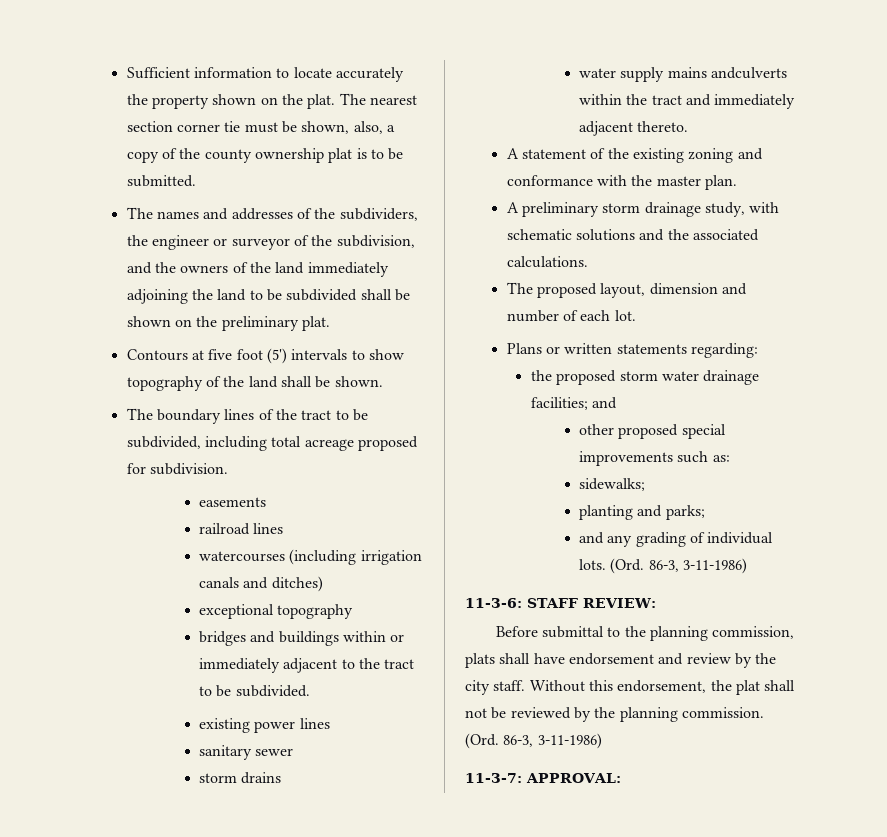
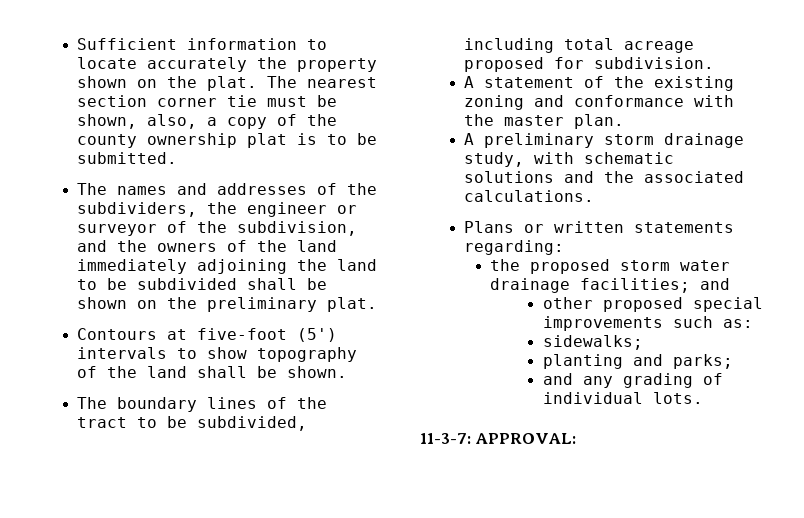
- Contours at five foot (5') intervals to show topography of the land shall be shown.
+ Contours at five-foot (5') intervals to show topography of the land shall be shown.
- easements
- railroad lines
- watercourses (including irrigation canals and ditches)
- exceptional topography
- bridges and buildings within or immediately adjacent to the tract to be subdivided.
- existing power lines
- sanitary sewer
- storm drains
- water supply mains andculverts within the tract and immediately adjacent thereto.
- The proposed layout, dimension and number of each lot.
- and any grading of individual lots. (Ord. 86-3, 3-11-1986)
- 11-3-6: STAFF REVIEW:
- Before submittal to the planning commission, plats shall have endorsement and review by the city staff. Without this endorsement, the plat shall not be reviewed by the planning commission. (Ord. 86-3, 3-11-1986)
+ and any grading of individual lots.

